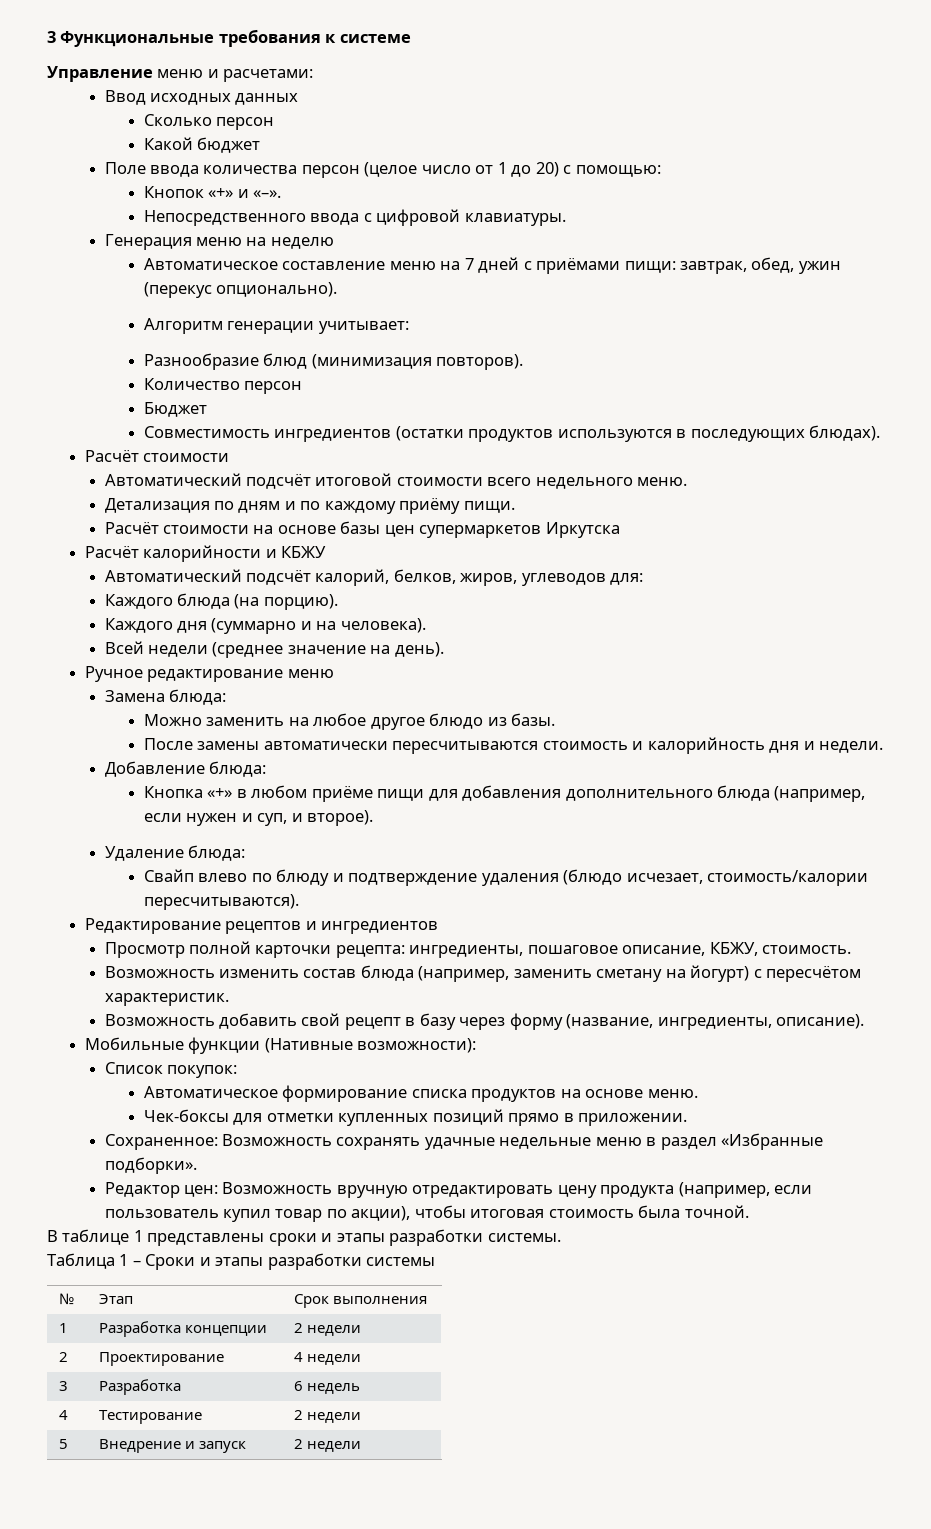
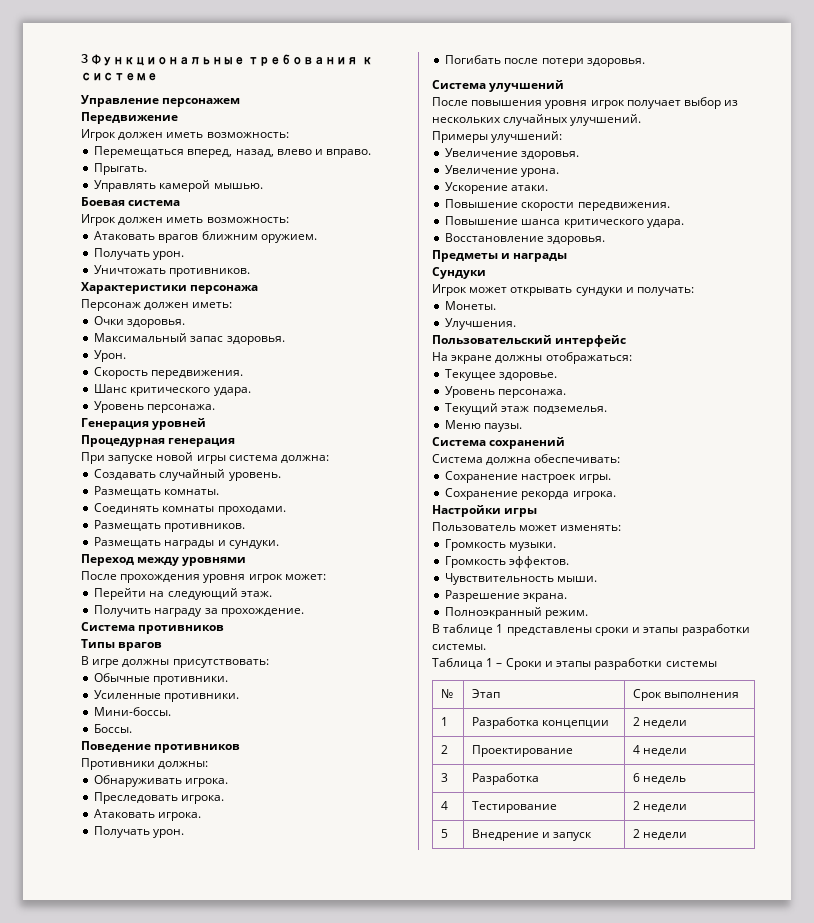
- Управление меню и расчетами:
- Ввод исходных данных
- Сколько персон
- Какой бюджет
- Поле ввода количества персон (целое число от 1 до 20) с помощью:
- Кнопок «+» и «–».
- Непосредственного ввода с цифровой клавиатуры.
- Генерация меню на неделю
- Автоматическое составление меню на 7 дней с приёмами пищи: завтрак, обед, ужин (перекус опционально).
- Алгоритм генерации учитывает:
- Разнообразие блюд (минимизация повторов).
- Количество персон
- Бюджет
- Совместимость ингредиентов (остатки продуктов используются в последующих блюдах).
- Расчёт стоимости
- Автоматический подсчёт итоговой стоимости всего недельного меню.
- Детализация по дням и по каждому приёму пищи.
- Расчёт стоимости на основе базы цен супермаркетов Иркутска
- Расчёт калорийности и КБЖУ
- Автоматический подсчёт калорий, белков, жиров, углеводов для:
- Каждого блюда (на порцию).
- Каждого дня (суммарно и на человека).
- Всей недели (среднее значение на день).
- Ручное редактирование меню
- Замена блюда:
- Можно заменить на любое другое блюдо из базы.
- После замены автоматически пересчитываются стоимость и калорийность дня и недели.
- Добавление блюда:
- Кнопка «+» в любом приёме пищи для добавления дополнительного блюда (например, если нужен и суп, и второе).
- Удаление блюда:
- Свайп влево по блюду и подтверждение удаления (блюдо исчезает, стоимость/калории пересчитываются).
- Редактирование рецептов и ингредиентов
- Просмотр полной карточки рецепта: ингредиенты, пошаговое описание, КБЖУ, стоимость.
- Возможность изменить состав блюда (например, заменить сметану на йогурт) с пересчётом характеристик.
- Возможность добавить свой рецепт в базу через форму (название, ингредиенты, описание).
- Мобильные функции (Нативные возможности):
- Список покупок:
- Автоматическое формирование списка продуктов на основе меню.
- Чек-боксы для отметки купленных позиций прямо в приложении.
- Сохраненное: Возможность сохранять удачные недельные меню в раздел «Избранные подборки».
- Редактор цен: Возможность вручную отредактировать цену продукта (например, если пользователь купил товар по акции), чтобы итоговая стоимость была точной.
+ Управление персонажем
+ Передвижение
+ Игрок должен иметь возможность:
+ Перемещаться вперед, назад, влево и вправо.
+ Прыгать.
+ Управлять камерой мышью.
+ Боевая система
+ Игрок должен иметь возможность:
+ Атаковать врагов ближним оружием.
+ Получать урон.
+ Уничтожать противников.
+ Характеристики персонажа
+ Персонаж должен иметь:
+ Очки здоровья.
+ Максимальный запас здоровья.
+ Урон.
+ Скорость передвижения.
+ Шанс критического удара.
+ Уровень персонажа.
+ Генерация уровней
+ Процедурная генерация
+ При запуске новой игры система должна:
+ Создавать случайный уровень.
+ Размещать комнаты.
+ Соединять комнаты проходами.
+ Размещать противников.
+ Размещать награды и сундуки.
+ Переход между уровнями
+ После прохождения уровня игрок может:
+ Перейти на следующий этаж.
+ Получить награду за прохождение.
+ Система противников
+ Типы врагов
+ В игре должны присутствовать:
+ Обычные противники.
+ Усиленные противники.
+ Мини-боссы.
+ Боссы.
+ Поведение противников
+ Противники должны:
+ Обнаруживать игрока.
+ Преследовать игрока.
+ Атаковать игрока.
+ Получать урон.
+ Погибать после потери здоровья.
+ Система улучшений
+ После повышения уровня игрок получает выбор из нескольких случайных улучшений.
+ Примеры улучшений:
+ Увеличение здоровья.
+ Увеличение урона.
+ Ускорение атаки.
+ Повышение скорости передвижения.
+ Повышение шанса критического удара.
+ Восстановление здоровья.
+ Предметы и награды
+ Сундуки
+ Игрок может открывать сундуки и получать:
+ Монеты.
+ Улучшения.
+ Пользовательский интерфейс
+ На экране должны отображаться:
+ Текущее здоровье.
+ Уровень персонажа.
+ Текущий этаж подземелья.
+ Меню паузы.
+ Система сохранений
+ Система должна обеспечивать:
+ Сохранение настроек игры.
+ Сохранение рекорда игрока.
+ Настройки игры
+ Пользователь может изменять:
+ Громкость музыки.
+ Громкость эффектов.
+ Чувствительность мыши.
+ Разрешение экрана.
+ Полноэкранный режим.

